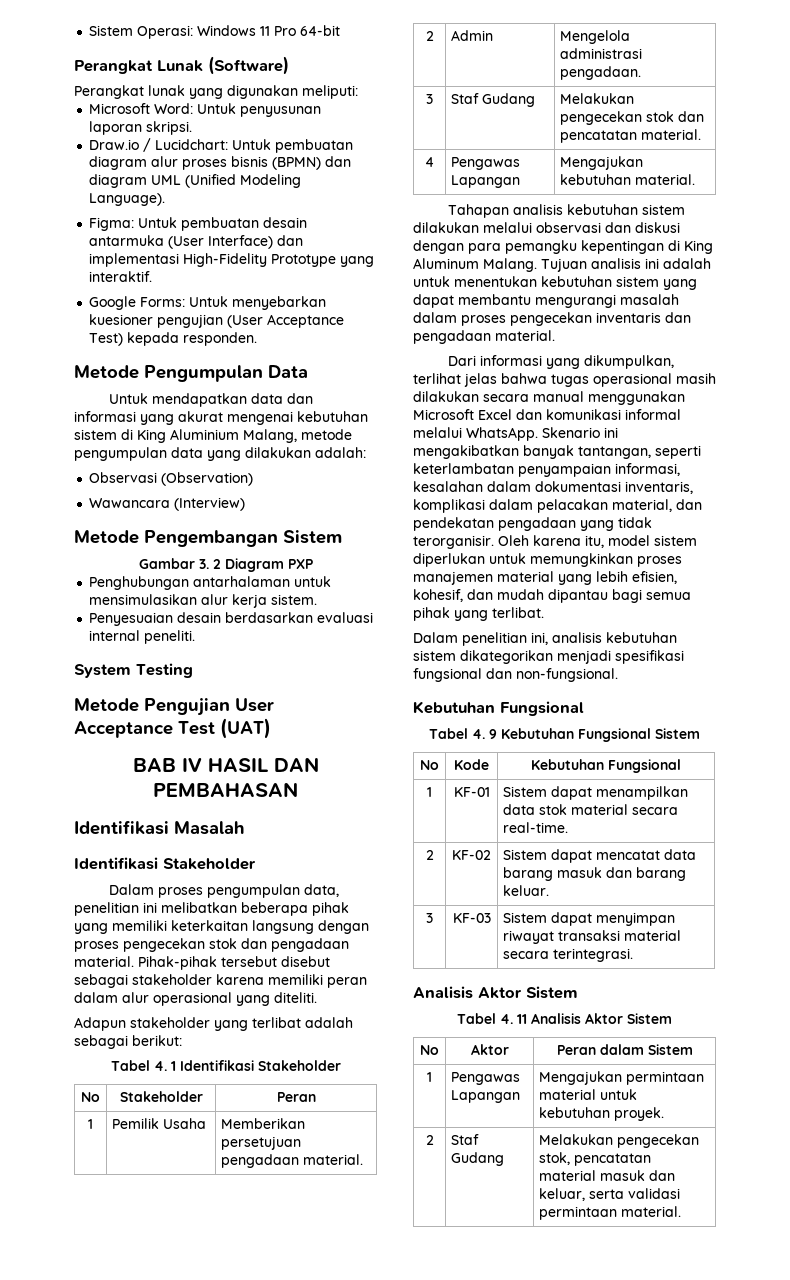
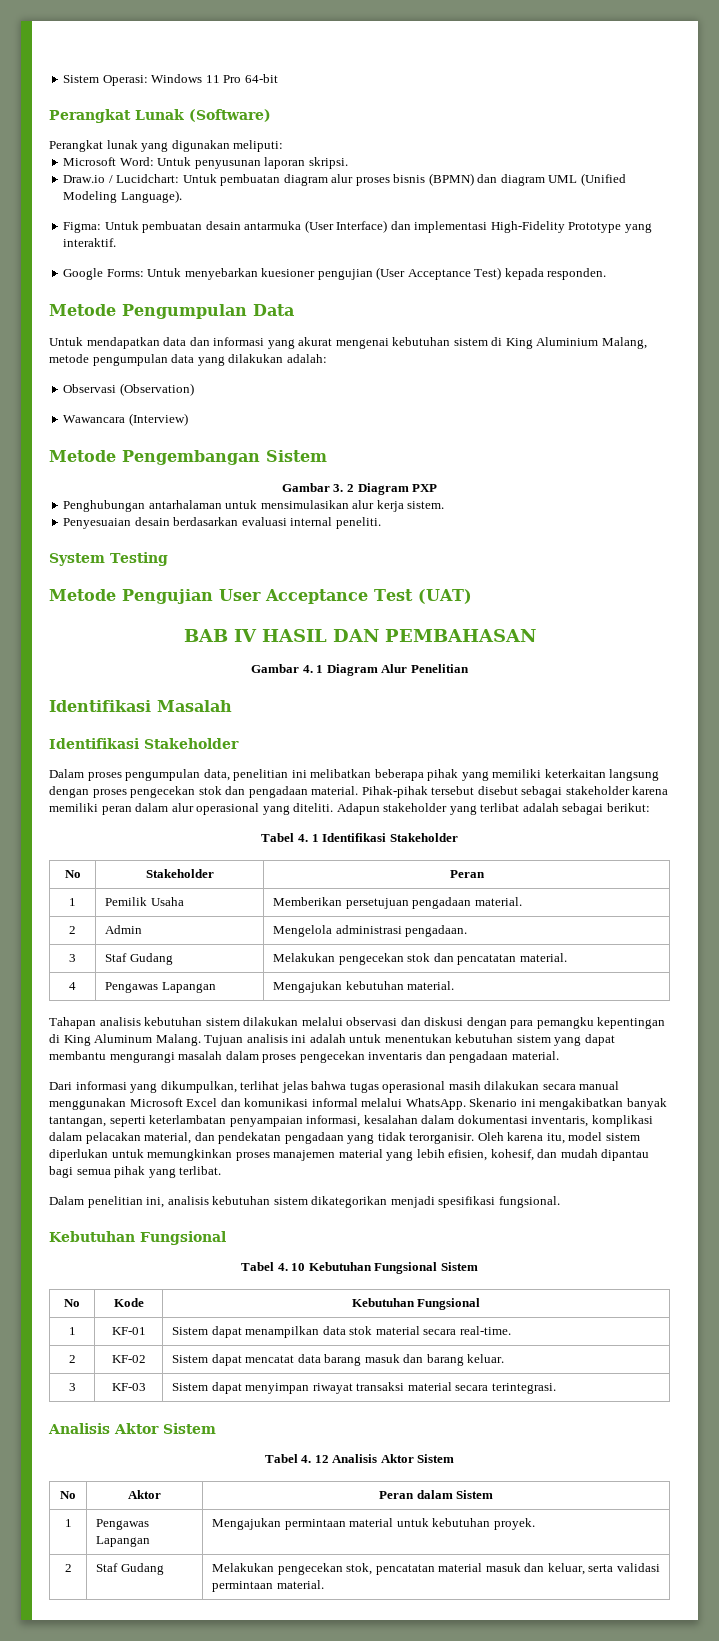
+ Gambar 4. 1 Diagram Alur Penelitian
- Pihak-pihak tersebut disebut sebagai stakeholder karena memiliki peran dalam alur operasional yang diteliti.
- Adapun stakeholder yang terlibat adalah sebagai berikut:
+ Pihak-pihak tersebut disebut sebagai stakeholder karena memiliki peran dalam alur operasional yang diteliti. Adapun stakeholder yang terlibat adalah sebagai berikut:
- Dalam penelitian ini, analisis kebutuhan sistem dikategorikan menjadi spesifikasi fungsional dan non-fungsional.
+ Dalam penelitian ini, analisis kebutuhan sistem dikategorikan menjadi spesifikasi fungsional.
- Tabel 4. 9 Kebutuhan Fungsional Sistem
+ Tabel 4. 10 Kebutuhan Fungsional Sistem
- Tabel 4. 11 Analisis Aktor Sistem
+ Tabel 4. 12 Analisis Aktor Sistem

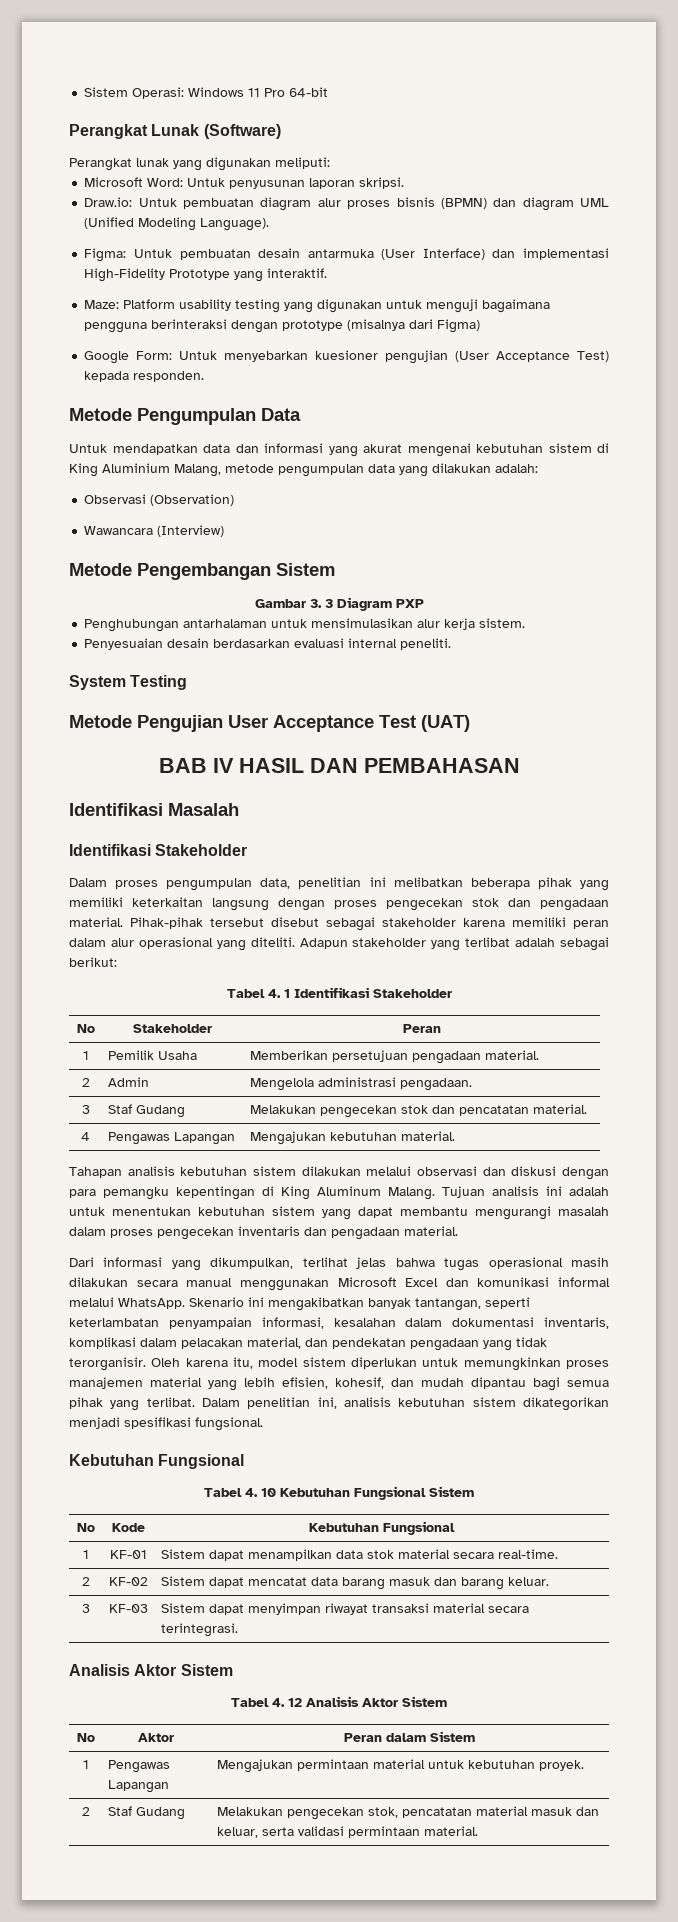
- Draw.io / Lucidchart: Untuk pembuatan diagram alur proses bisnis (BPMN) dan diagram UML (Unified Modeling Language).
+ Draw.io: Untuk pembuatan diagram alur proses bisnis (BPMN) dan diagram UML (Unified Modeling Language).
+ Maze: Platform usability testing yang digunakan untuk menguji bagaimana pengguna berinteraksi dengan prototype (misalnya dari Figma)
- Google Forms: Untuk menyebarkan kuesioner pengujian (User Acceptance Test) kepada responden.
+ Google Form: Untuk menyebarkan kuesioner pengujian (User Acceptance Test) kepada responden.
- Gambar 3. 2 Diagram PXP
+ Gambar 3. 3 Diagram PXP
- Gambar 4. 1 Diagram Alur Penelitian
- Oleh karena itu, model sistem diperlukan untuk memungkinkan proses manajemen material yang lebih efisien, kohesif, dan mudah dipantau bagi semua pihak yang terlibat.
- Dalam penelitian ini, analisis kebutuhan sistem dikategorikan menjadi spesifikasi fungsional.
+ Oleh karena itu, model sistem diperlukan untuk memungkinkan proses manajemen material yang lebih efisien, kohesif, dan mudah dipantau bagi semua pihak yang terlibat. Dalam penelitian ini, analisis kebutuhan sistem dikategorikan menjadi spesifikasi fungsional.

